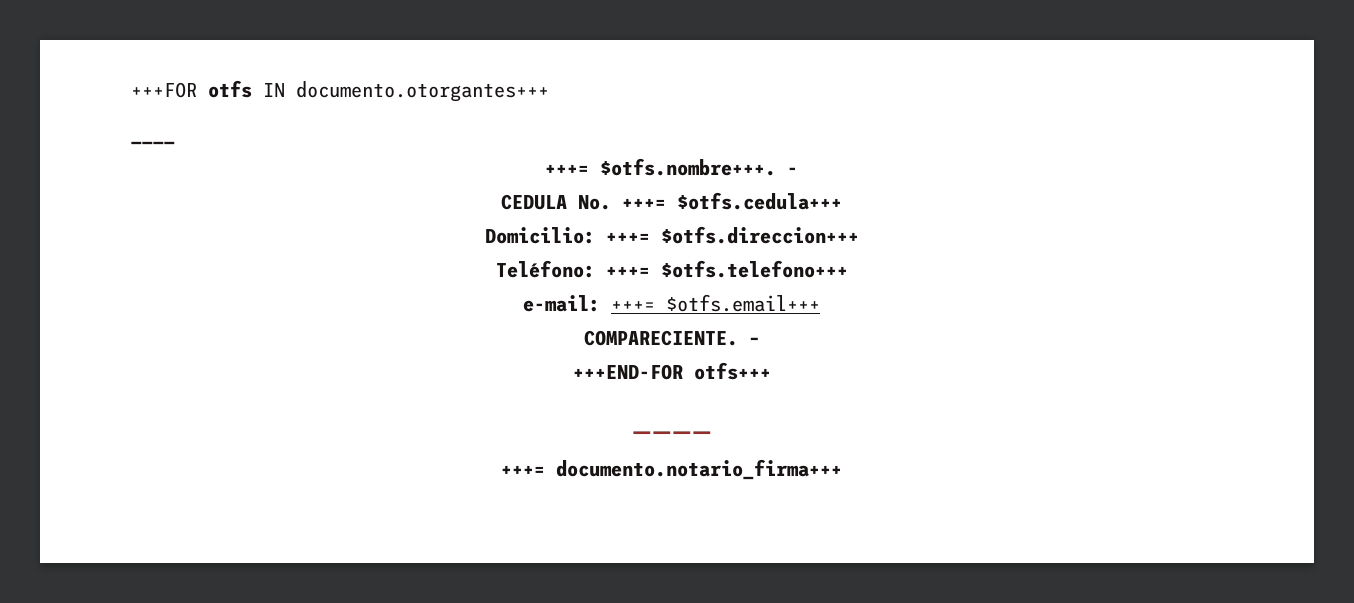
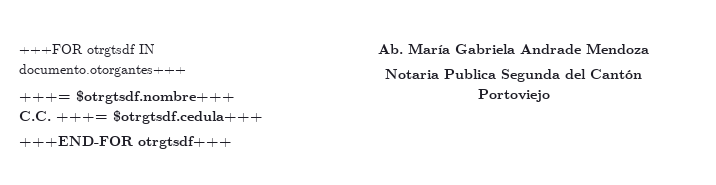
- +++FOR otfs IN documento.otorgantes+++
- ____
- +++= $otfs.nombre+++. -
- CEDULA No. +++= $otfs.cedula+++
- Domicilio: +++= $otfs.direccion+++
- Teléfono: +++= $otfs.telefono+++
- e-mail: +++= $otfs.email+++
- COMPARECIENTE. –
- +++END-FOR otfs+++
- ____
- +++= documento.notario_firma+++
+ +++FOR otrgtsdf IN documento.otorgantes+++
+ +++= $otrgtsdf.nombre+++
+ C.C. +++= $otrgtsdf.cedula+++
+ +++END-FOR otrgtsdf+++
+ Ab. María Gabriela Andrade Mendoza
+ Notaria Publica Segunda del Cantón Portoviejo

